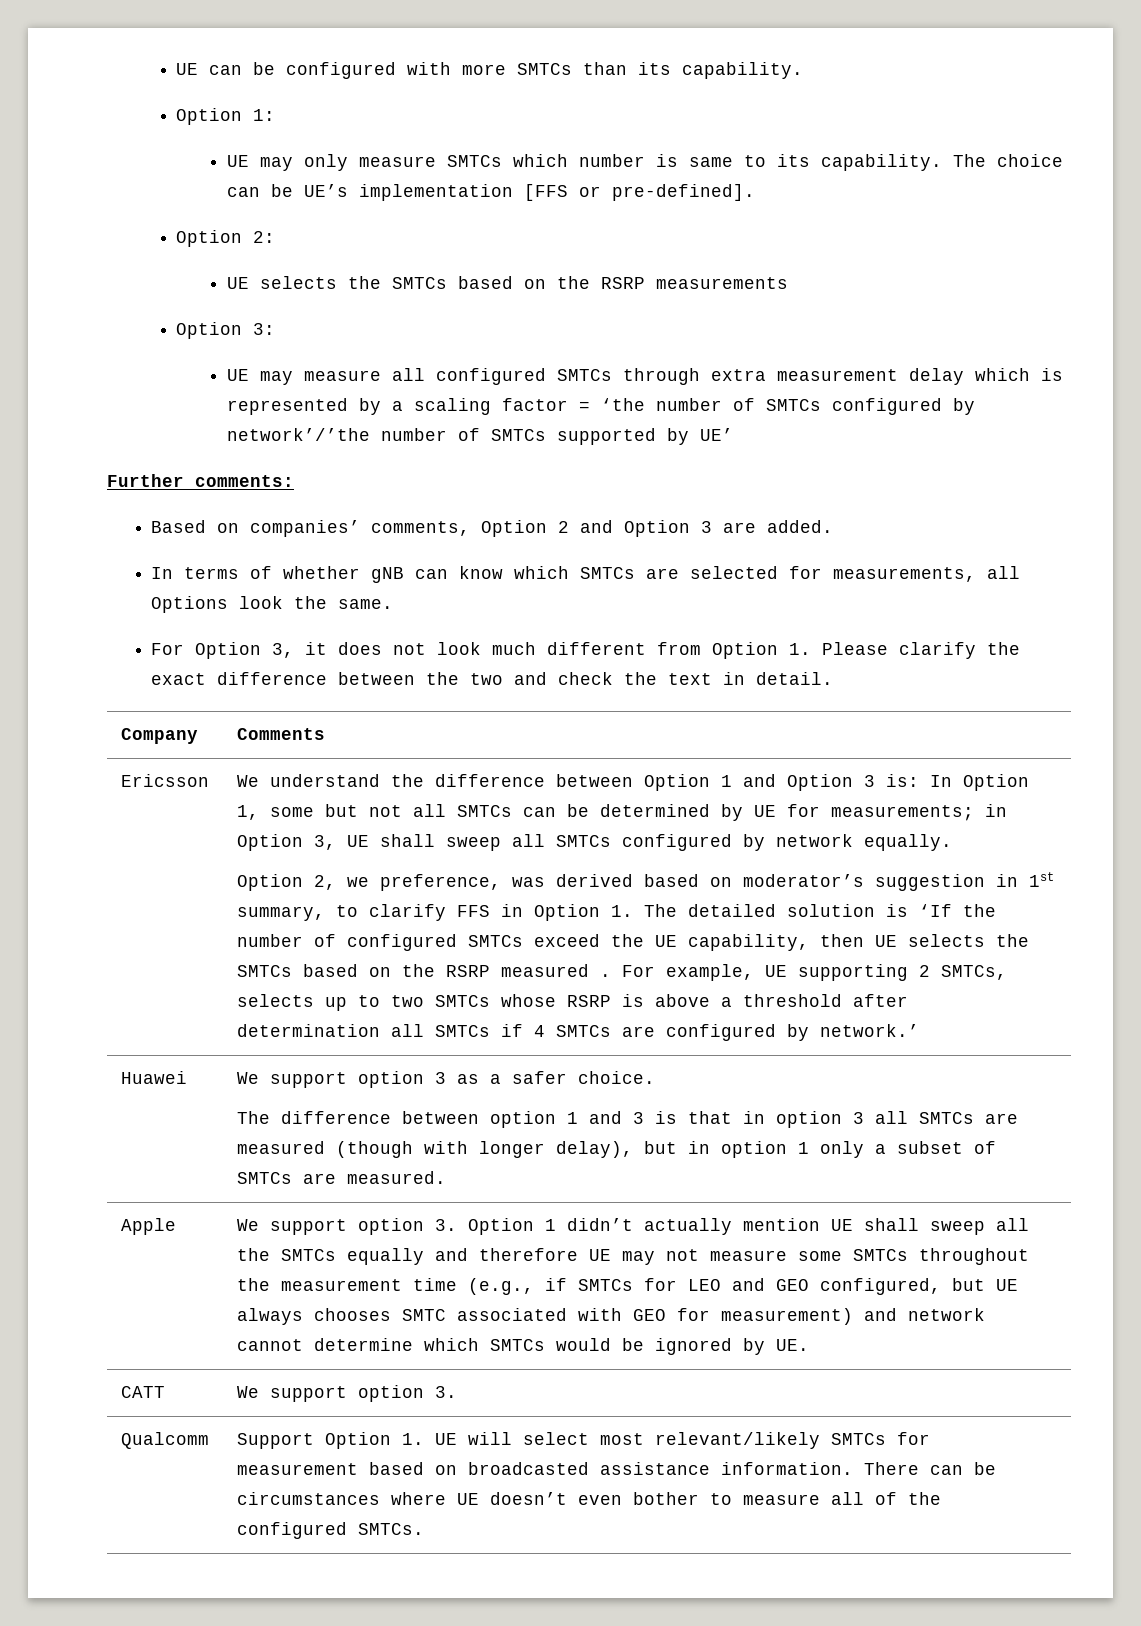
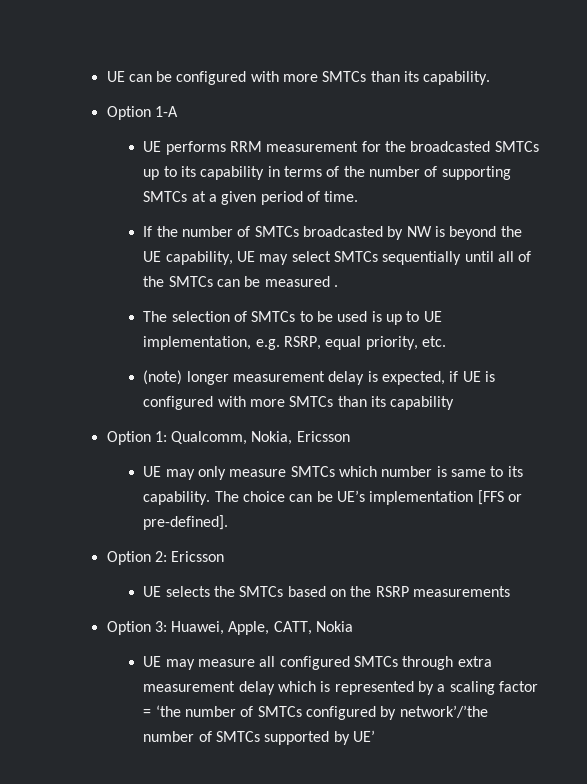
+ Option 1-A
+ UE performs RRM measurement for the broadcasted SMTCs up to its capability in terms of the number of supporting SMTCs at a given period of time.
+ If the number of SMTCs broadcasted by NW is beyond the UE capability, UE may select SMTCs sequentially until all of the SMTCs can be measured .
+ The selection of SMTCs to be used is up to UE implementation, e.g. RSRP, equal priority, etc.
+ (note) longer measurement delay is expected, if UE is configured with more SMTCs than its capability
- Option 1:
+ Option 1: Qualcomm, Nokia, Ericsson
- Option 2:
+ Option 2: Ericsson
- Option 3:
+ Option 3: Huawei, Apple, CATT, Nokia
- Further comments:
- Based on companies’ comments, Option 2 and Option 3 are added.
- In terms of whether gNB can know which SMTCs are selected for measurements, all Options look the same.
- For Option 3, it does not look much different from Option 1. Please clarify the exact difference between the two and check the text in detail.
- Company | Comments
- Ericsson | We understand the difference between Option 1 and Option 3 is: In Option 1, some but not all SMTCs can be determined by UE for measurements; in Option 3, UE shall sweep all SMTCs configured by network equally.
- Option 2, we preference, was derived based on moderator’s suggestion in 1st summary, to clarify FFS in Option 1. The detailed solution is ‘If the number of configured SMTCs exceed the UE capability, then UE selects the SMTCs based on the RSRP measured . For example, UE supporting 2 SMTCs, selects up to two SMTCs whose RSRP is above a threshold after determination all SMTCs if 4 SMTCs are configured by network.’
- Huawei | We support option 3 as a safer choice.
- The difference between option 1 and 3 is that in option 3 all SMTCs are measured (though with longer delay), but in option 1 only a subset of SMTCs are measured.
- Apple | We support option 3. Option 1 didn’t actually mention UE shall sweep all the SMTCs equally and therefore UE may not measure some SMTCs throughout the measurement time (e.g., if SMTCs for LEO and GEO configured, but UE always chooses SMTC associated with GEO for measurement) and network cannot determine which SMTCs would be ignored by UE.
- CATT | We support option 3.
- Qualcomm | Support Option 1. UE will select most relevant/likely SMTCs for measurement based on broadcasted assistance information. There can be circumstances where UE doesn’t even bother to measure all of the configured SMTCs.

